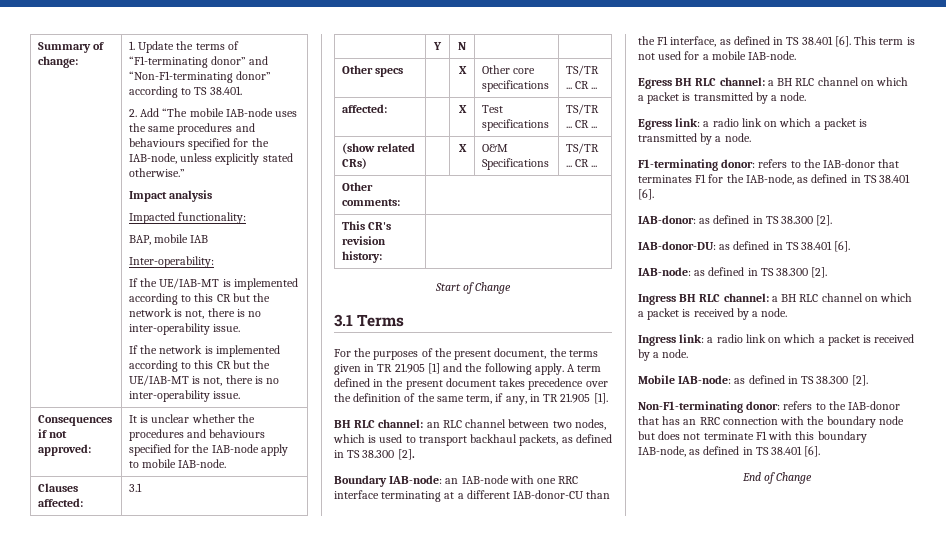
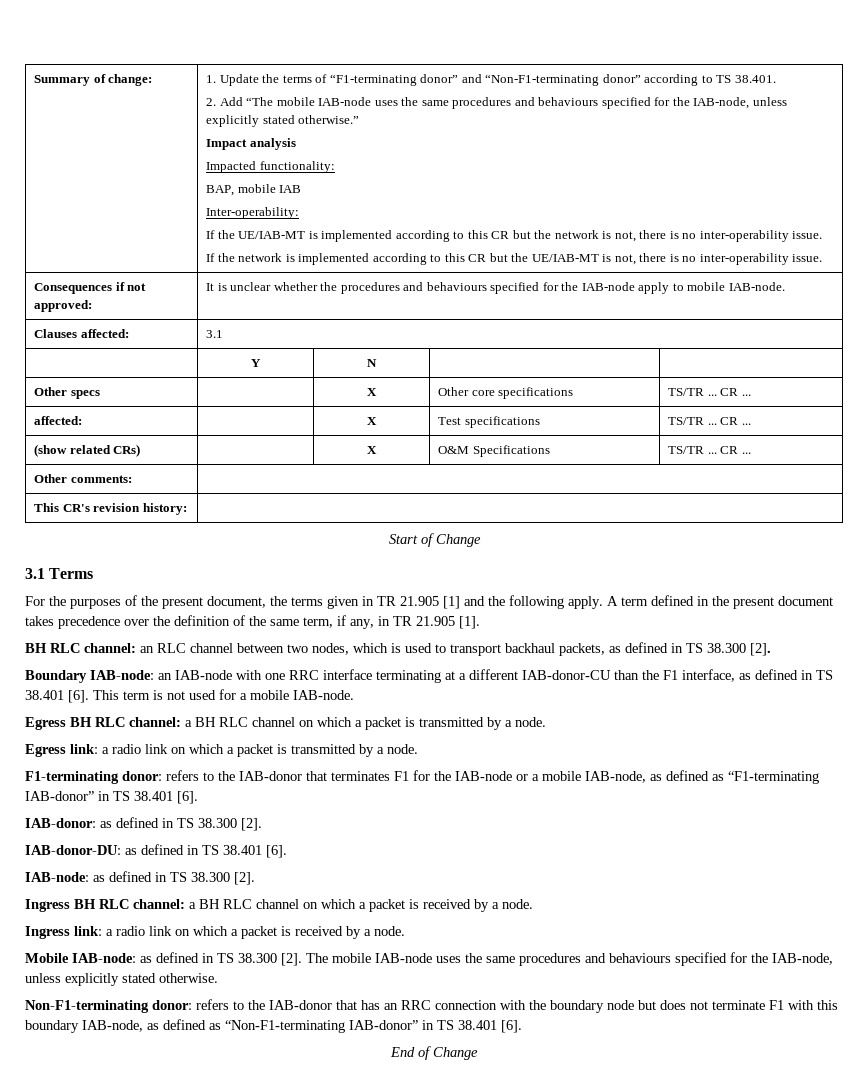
- F1-terminating donor: refers to the IAB-donor that terminates F1 for the IAB-node, as defined in TS 38.401 [6].
+ F1-terminating donor: refers to the IAB-donor that terminates F1 for the IAB-node or a mobile IAB-node, as defined as “F1-terminating IAB-donor” in TS 38.401 [6].
+ The mobile IAB-node uses the same procedures and behaviours specified for the IAB-node, unless explicitly stated otherwise.
- Non-F1-terminating donor: refers to the IAB-donor that has an RRC connection with the boundary node but does not terminate F1 with this boundary IAB-node, as defined in TS 38.401 [6].
+ Non-F1-terminating donor: refers to the IAB-donor that has an RRC connection with the boundary node but does not terminate F1 with this boundary IAB-node, as defined as “Non-F1-terminating IAB-donor” in TS 38.401 [6].

